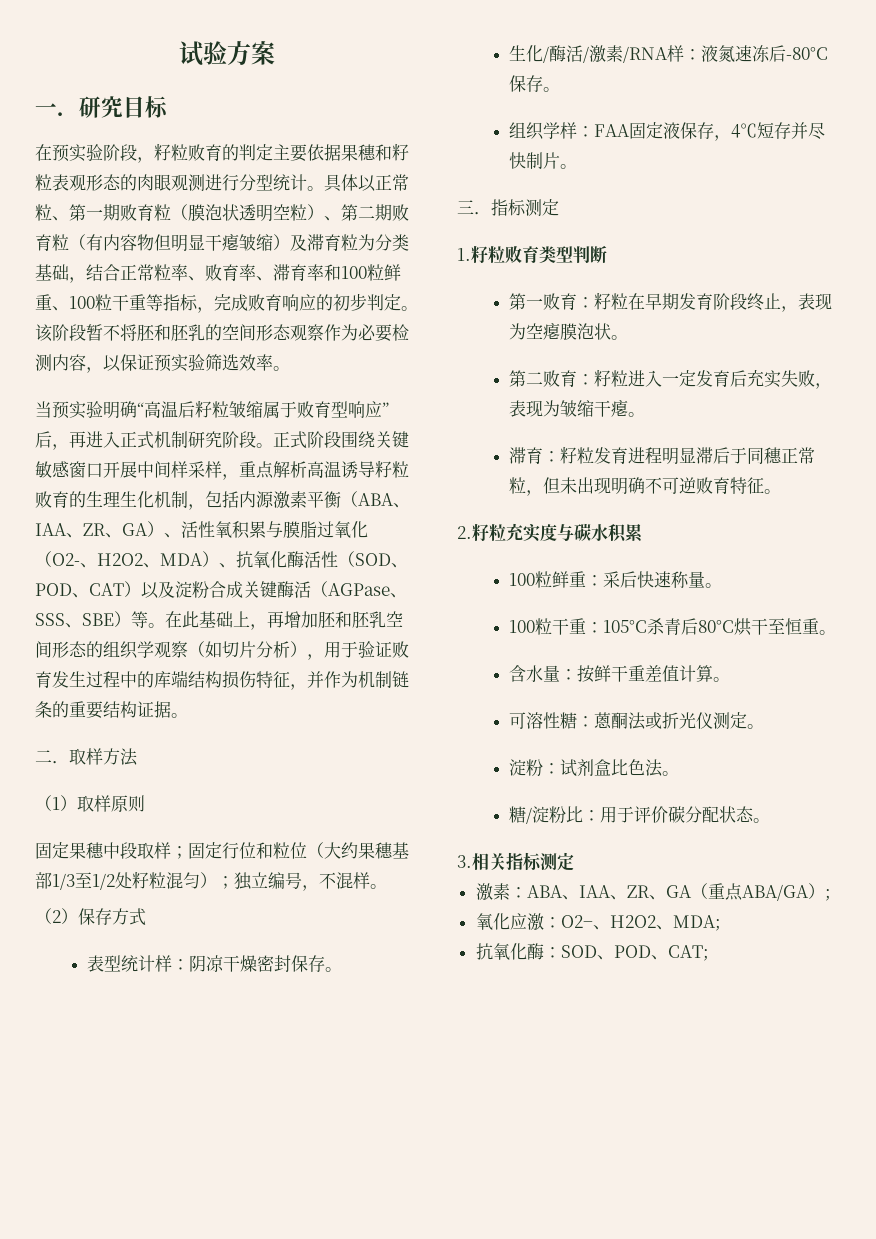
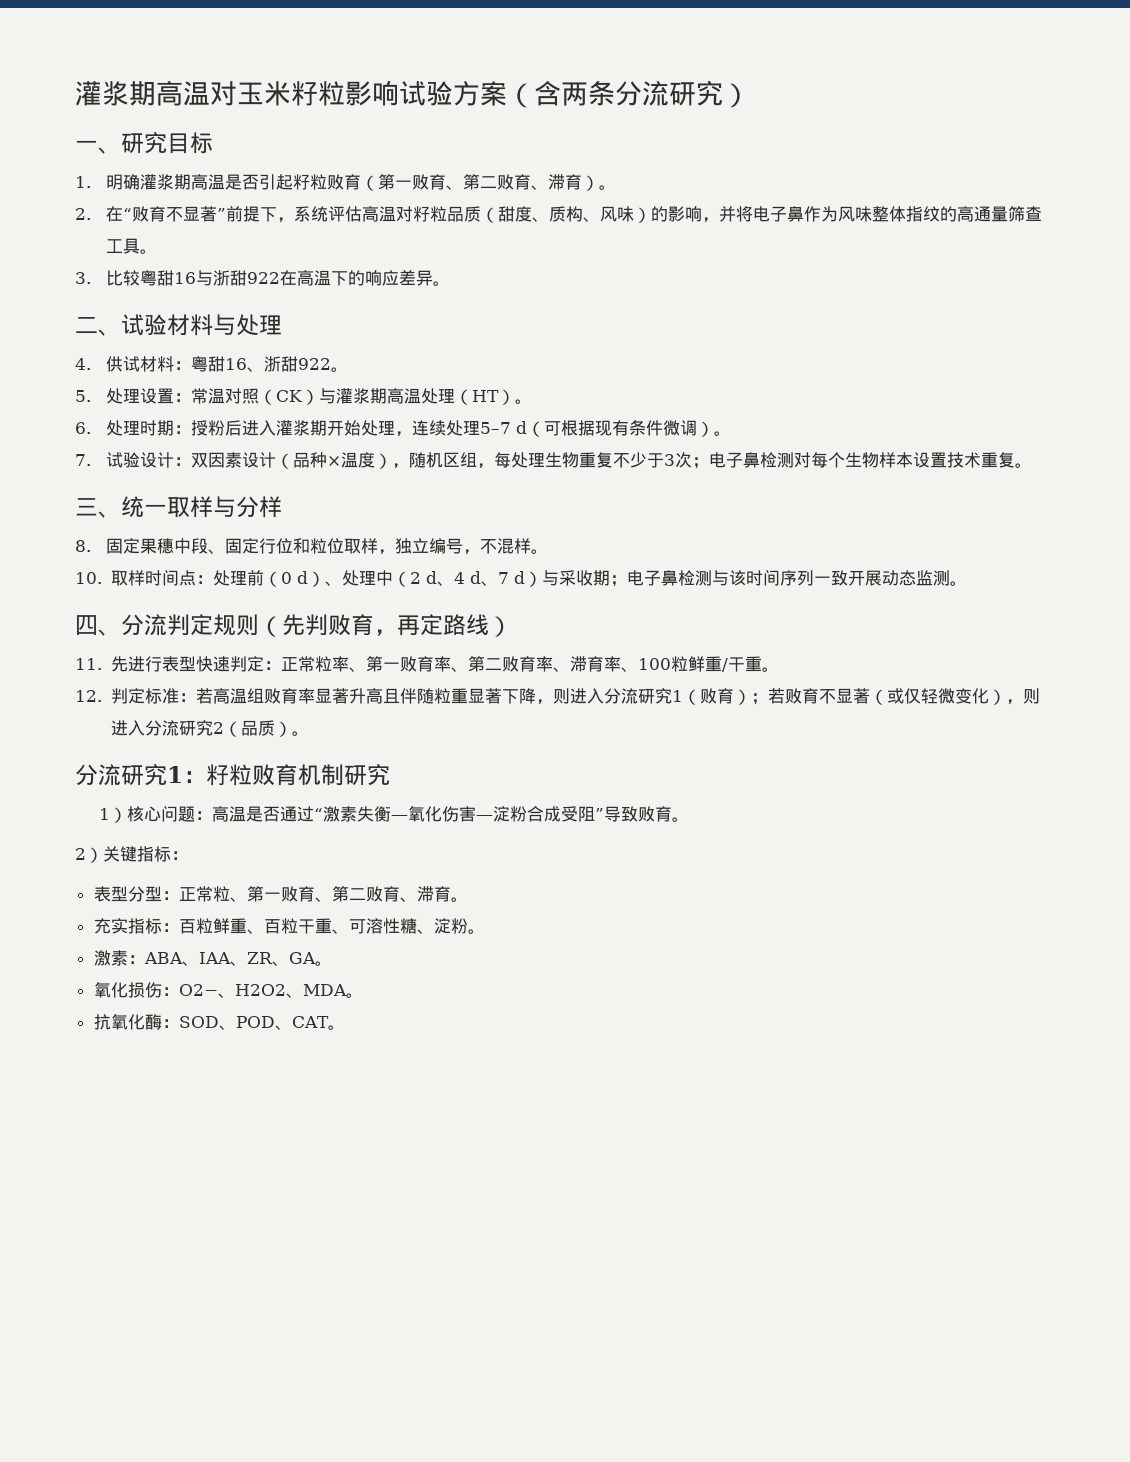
- 试验方案
- 一．研究目标
+ 灌浆期高温对玉米籽粒影响试验方案（含两条分流研究）
+ 一、研究目标
- 在预实验阶段，籽粒败育的判定主要依据果穗和籽粒表观形态的肉眼观测进行分型统计。具体以正常粒、第一期败育粒（膜泡状透明空粒）、第二期败育粒（有内容物但明显干瘪皱缩）及滞育粒为分类基础，结合正常粒率、败育率、滞育率和100粒鲜重、100粒干重等指标，完成败育响应的初步判定。该阶段暂不将胚和胚乳的空间形态观察作为必要检测内容，以保证预实验筛选效率。
- 当预实验明确“高温后籽粒皱缩属于败育型响应”后，再进入正式机制研究阶段。正式阶段围绕关键敏感窗口开展中间样采样，重点解析高温诱导籽粒败育的生理生化机制，包括内源激素平衡（ABA、IAA、ZR、GA）、活性氧积累与膜脂过氧化（O2-、H2O2、MDA）、抗氧化酶活性（SOD、POD、CAT）以及淀粉合成关键酶活（AGPase、SSS、SBE）等。在此基础上，再增加胚和胚乳空间形态的组织学观察（如切片分析），用于验证败育发生过程中的库端结构损伤特征，并作为机制链条的重要结构证据。
- 二．取样方法
- （1）取样原则
- 固定果穗中段取样；固定行位和粒位（大约果穗基部1/3至1/2处籽粒混匀）；独立编号，不混样。
+ 1.明确灌浆期高温是否引起籽粒败育（第一败育、第二败育、滞育）。
+ 2.在“败育不显著”前提下，系统评估高温对籽粒品质（甜度、质构、风味）的影响，并将电子鼻作为风味整体指纹的高通量筛查工具。
+ 3.比较粤甜16与浙甜922在高温下的响应差异。
+ 二、试验材料与处理
+ 4.供试材料：粤甜16、浙甜922。
+ 5.处理设置：常温对照（CK）与灌浆期高温处理（HT）。
+ 6.处理时期：授粉后进入灌浆期开始处理，连续处理5–7 d（可根据现有条件微调）。
+ 7.试验设计：双因素设计（品种×温度），随机区组，每处理生物重复不少于3次；电子鼻检测对每个生物样本设置技术重复。
+ 三、统一取样与分样
+ 8.固定果穗中段、固定行位和粒位取样，独立编号，不混样。
- （2）保存方式
- 表型统计样：阴凉干燥密封保存。
- 生化/酶活/激素/RNA样：液氮速冻后-80°C保存。
- 组织学样：FAA固定液保存，4℃短存并尽快制片。
- 三．指标测定
- 1.籽粒败育类型判断
- 第一败育：籽粒在早期发育阶段终止，表现为空瘪膜泡状。
- 第二败育：籽粒进入一定发育后充实失败，表现为皱缩干瘪。
- 滞育：籽粒发育进程明显滞后于同穗正常粒，但未出现明确不可逆败育特征。
- 2.籽粒充实度与碳水积累
- 100粒鲜重：采后快速称量。
- 100粒干重：105°C杀青后80°C烘干至恒重。
- 含水量：按鲜干重差值计算。
- 可溶性糖：蒽酮法或折光仪测定。
- 淀粉：试剂盒比色法。
- 糖/淀粉比：用于评价碳分配状态。
- 3.相关指标测定
+ 10.取样时间点：处理前（0 d）、处理中（2 d、4 d、7 d）与采收期；电子鼻检测与该时间序列一致开展动态监测。
+ 四、分流判定规则（先判败育，再定路线）
+ 11.先进行表型快速判定：正常粒率、第一败育率、第二败育率、滞育率、100粒鲜重/干重。
+ 12.判定标准：若高温组败育率显著升高且伴随粒重显著下降，则进入分流研究1（败育）；若败育不显著（或仅轻微变化），则进入分流研究2（品质）。
+ 分流研究1：籽粒败育机制研究
+ 1）核心问题：高温是否通过“激素失衡—氧化伤害—淀粉合成受阻”导致败育。
+ 2）关键指标：
+ 表型分型：正常粒、第一败育、第二败育、滞育。
+ 充实指标：百粒鲜重、百粒干重、可溶性糖、淀粉。
- 激素：ABA、IAA、ZR、GA（重点ABA/GA）;
- 氧化应激：O2−、H2O2、MDA;
+ 激素：ABA、IAA、ZR、GA。
+ 氧化损伤：O2−、H2O2、MDA。
- 抗氧化酶：SOD、POD、CAT;
+ 抗氧化酶：SOD、POD、CAT。

